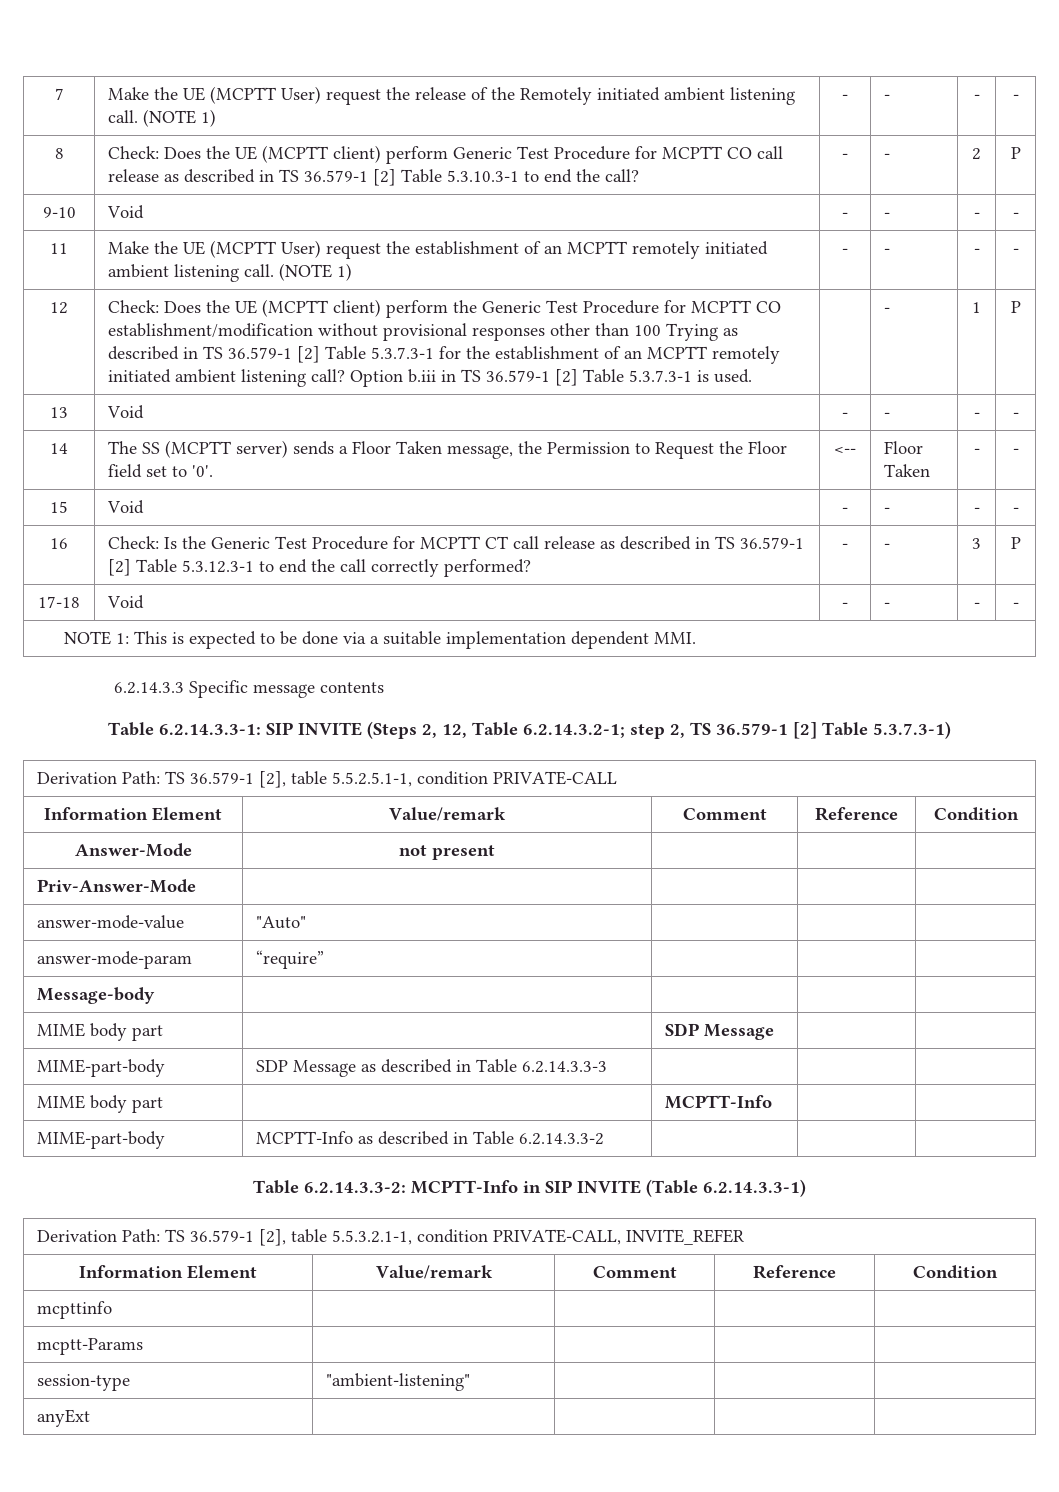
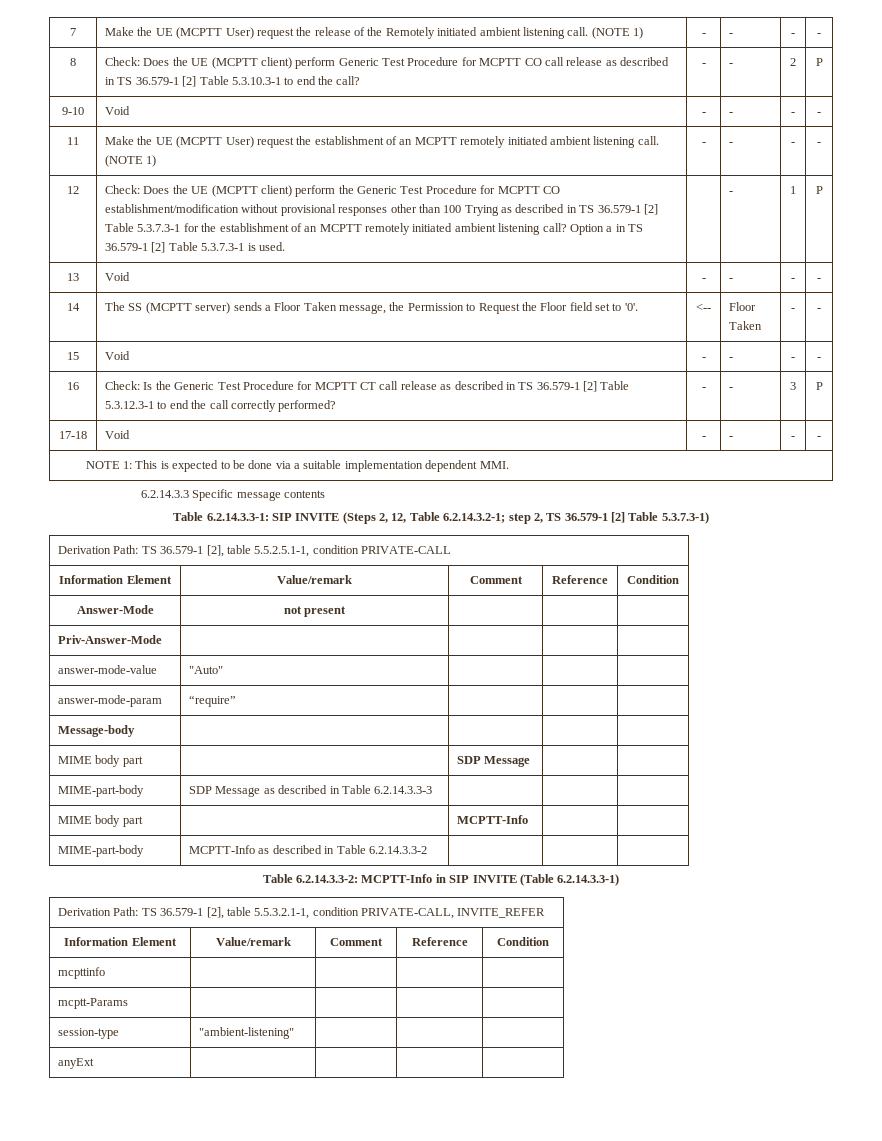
- Option b.iii in TS 36.579-1 [2] Table 5.3.7.3-1 is used.
+ Option a in TS 36.579-1 [2] Table 5.3.7.3-1 is used.

